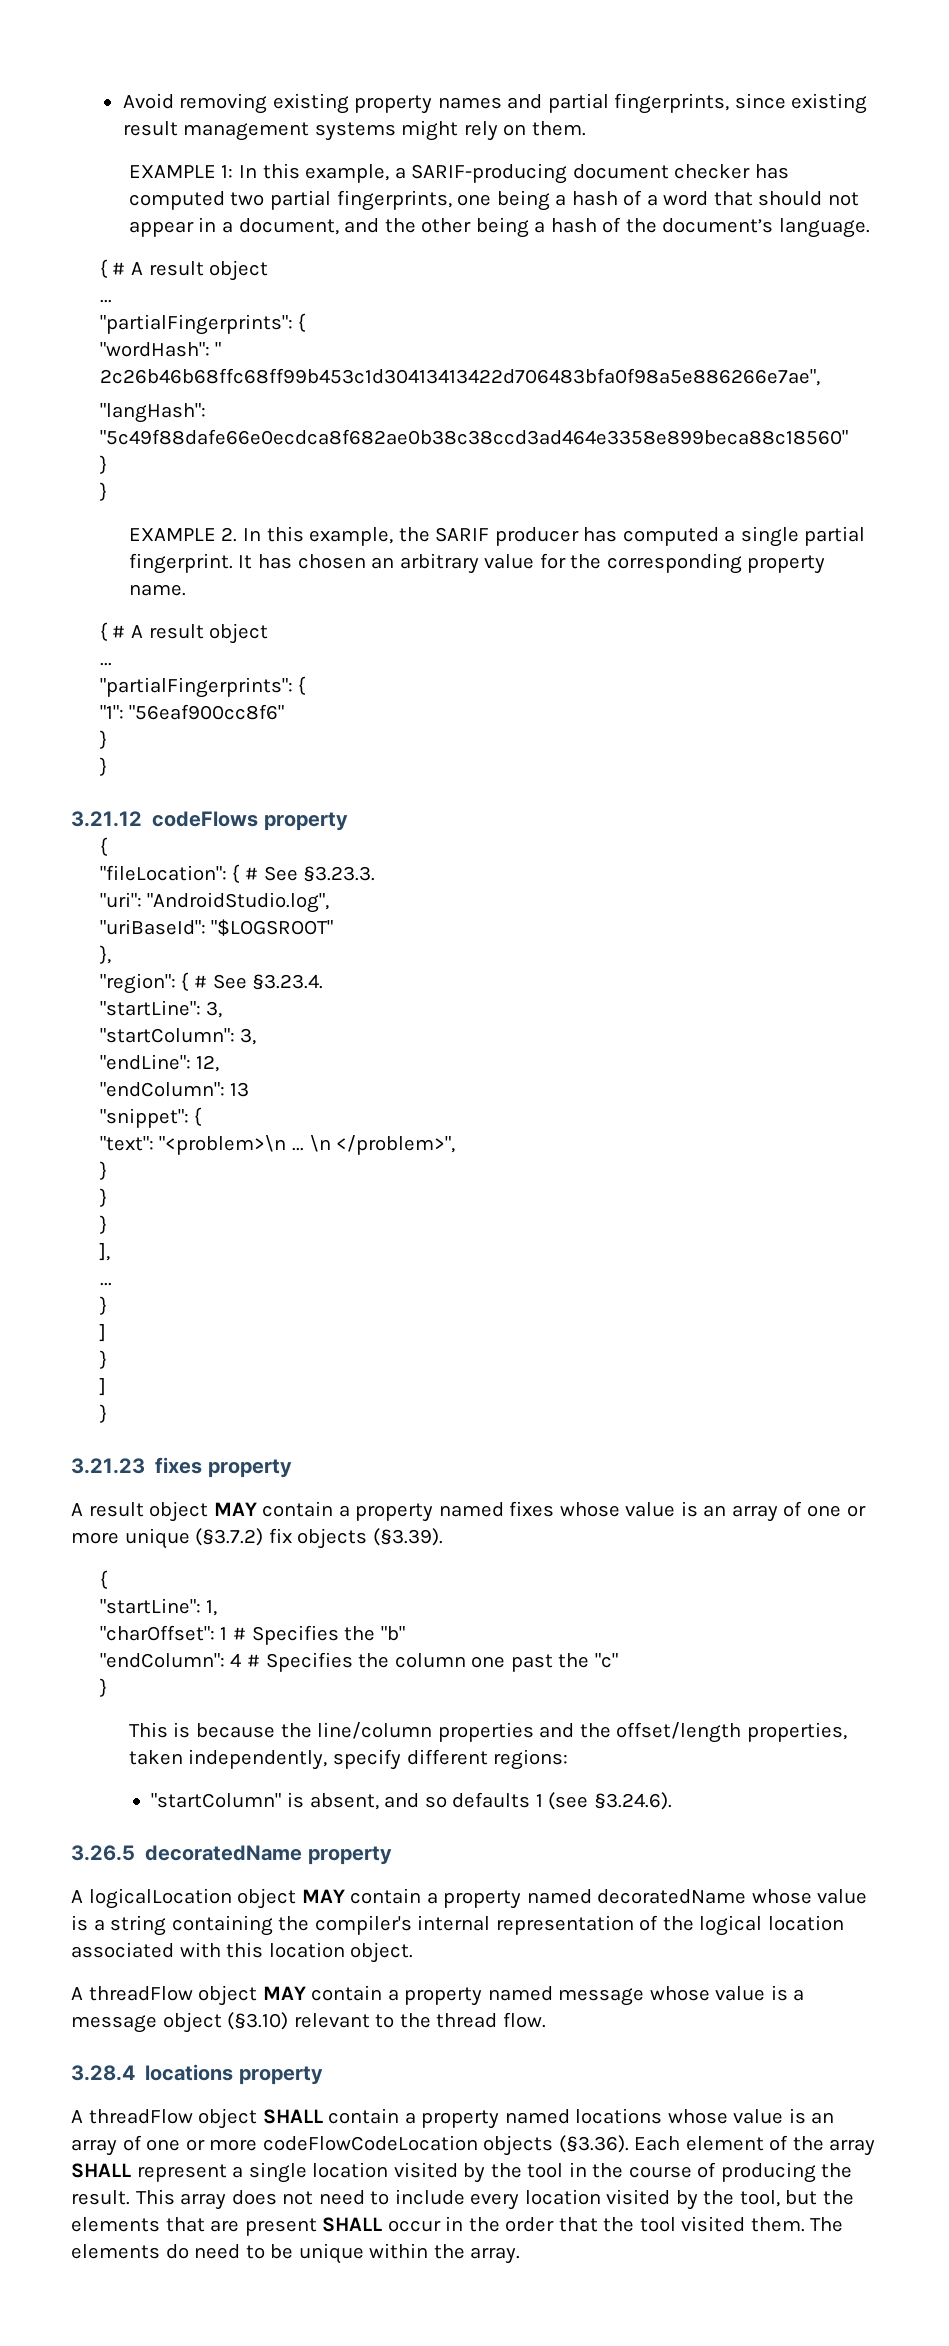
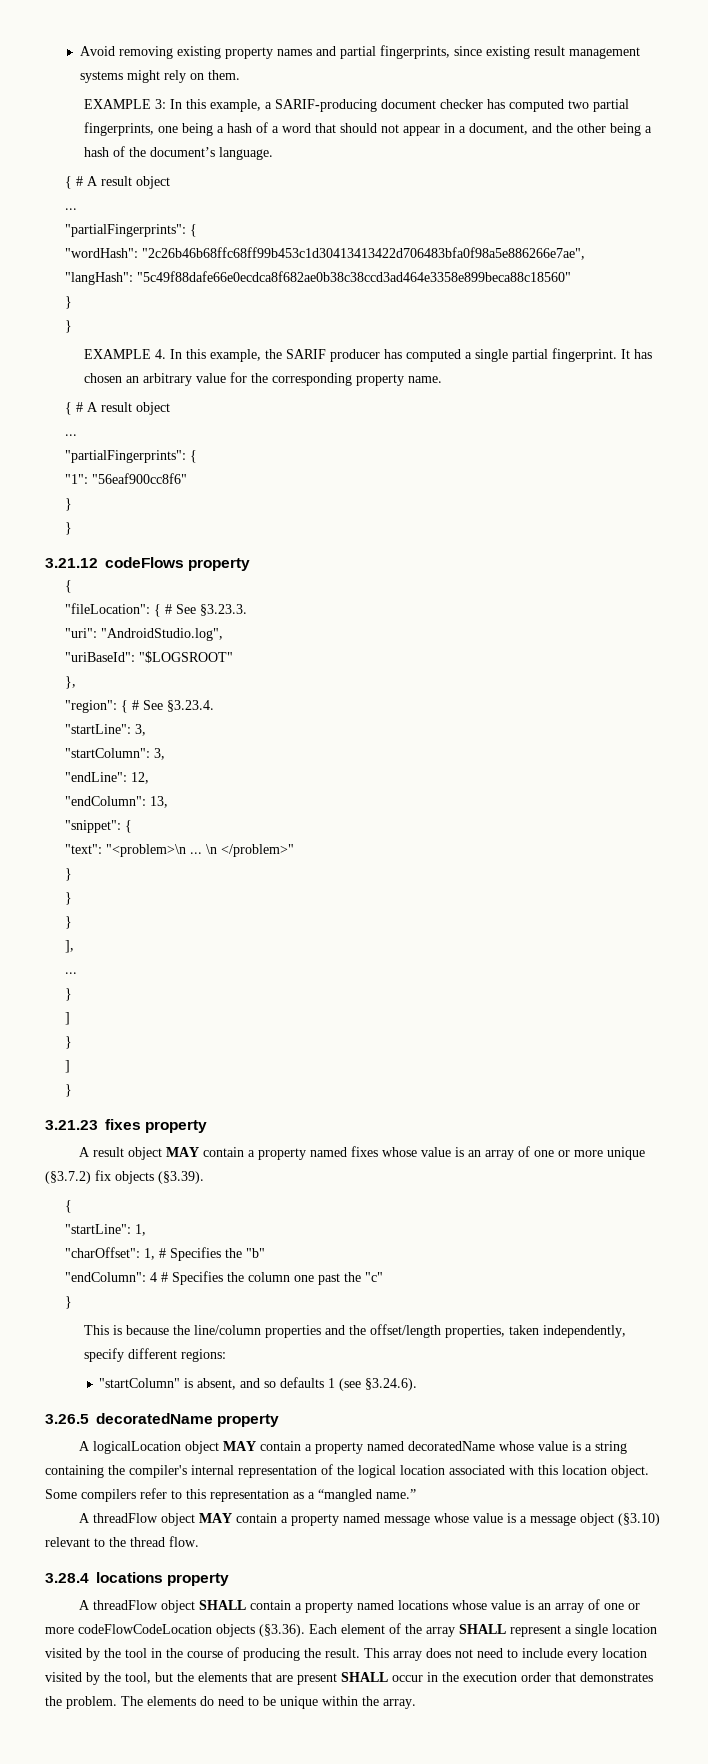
- EXAMPLE 1: In this example, a SARIF-producing document checker has computed two partial fingerprints, one being a hash of a word that should not appear in a document, and the other being a hash of the document’s language.
+ EXAMPLE 3: In this example, a SARIF-producing document checker has computed two partial fingerprints, one being a hash of a word that should not appear in a document, and the other being a hash of the document’s language.
- "wordHash": " 2c26b46b68ffc68ff99b453c1d30413413422d706483bfa0f98a5e886266e7ae",
+ "wordHash": "2c26b46b68ffc68ff99b453c1d30413413422d706483bfa0f98a5e886266e7ae",
- EXAMPLE 2. In this example, the SARIF producer has computed a single partial fingerprint.
+ EXAMPLE 4. In this example, the SARIF producer has computed a single partial fingerprint.
- "endColumn": 13
+ "endColumn": 13,
- \n </problem>",
+ \n </problem>"
- "charOffset": 1 # Specifies the "b"
+ "charOffset": 1, # Specifies the "b"
+ Some compilers refer to this representation as a “mangled name.”
- This array does not need to include every location visited by the tool, but the elements that are present SHALL occur in the order that the tool visited them.
+ This array does not need to include every location visited by the tool, but the elements that are present SHALL occur in the execution order that demonstrates the problem.

